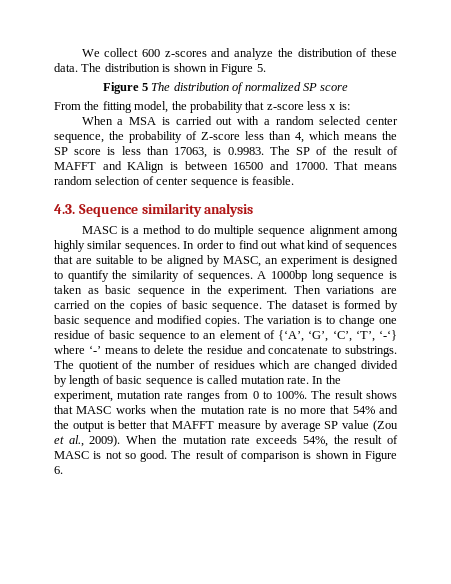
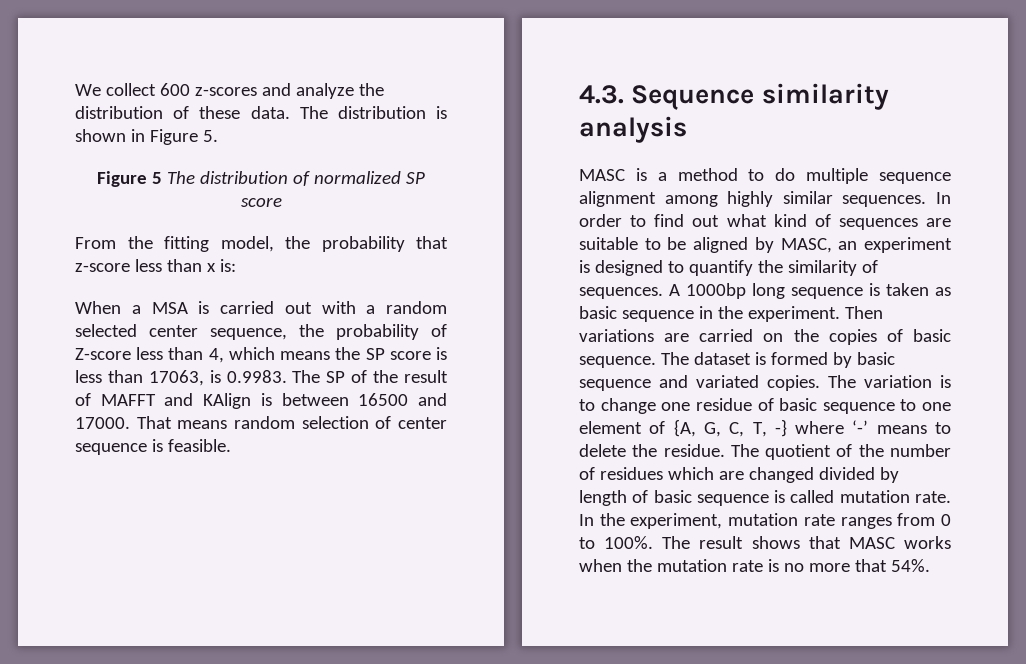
- From the fitting model, the probability that z-score less x is:
+ From the fitting model, the probability that z-score less than x is:
- In order to find out what kind of sequences that are suitable to be aligned by MASC, an experiment is designed to quantify the similarity of sequences.
+ In order to find out what kind of sequences are suitable to be aligned by MASC, an experiment is designed to quantify the similarity of sequences.
- The dataset is formed by basic sequence and modified copies.
+ The dataset is formed by basic sequence and variated copies.
- The variation is to change one residue of basic sequence to an element of {‘A’, ‘G’, ‘C’, ‘T’, ‘-‘} where ‘-’ means to delete the residue and concatenate to substrings.
+ The variation is to change one residue of basic sequence to one element of {A, G, C, T, -} where ‘-’ means to delete the residue.
- The result shows that MASC works when the mutation rate is no more that 54% and the output is better that MAFFT measure by average SP value (Zou et al., 2009). When the mutation rate exceeds 54%, the result of MASC is not so good. The result of comparison is shown in Figure 6.
+ The result shows that MASC works when the mutation rate is no more that 54%.

